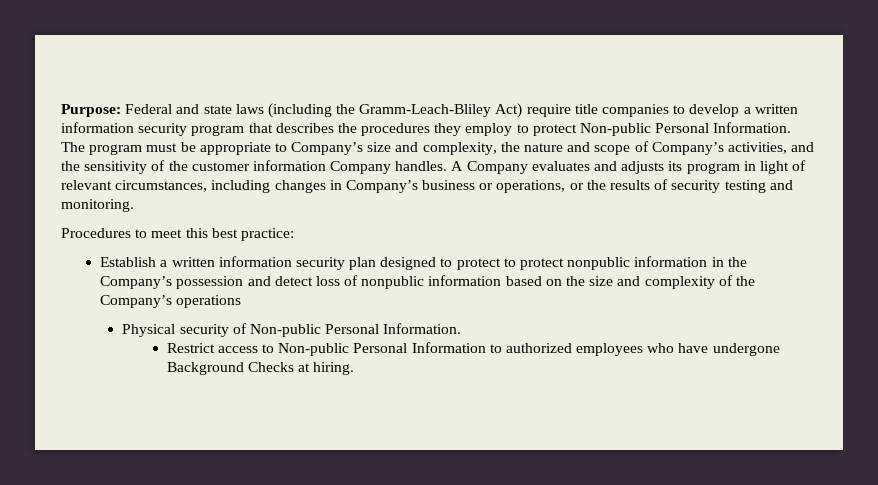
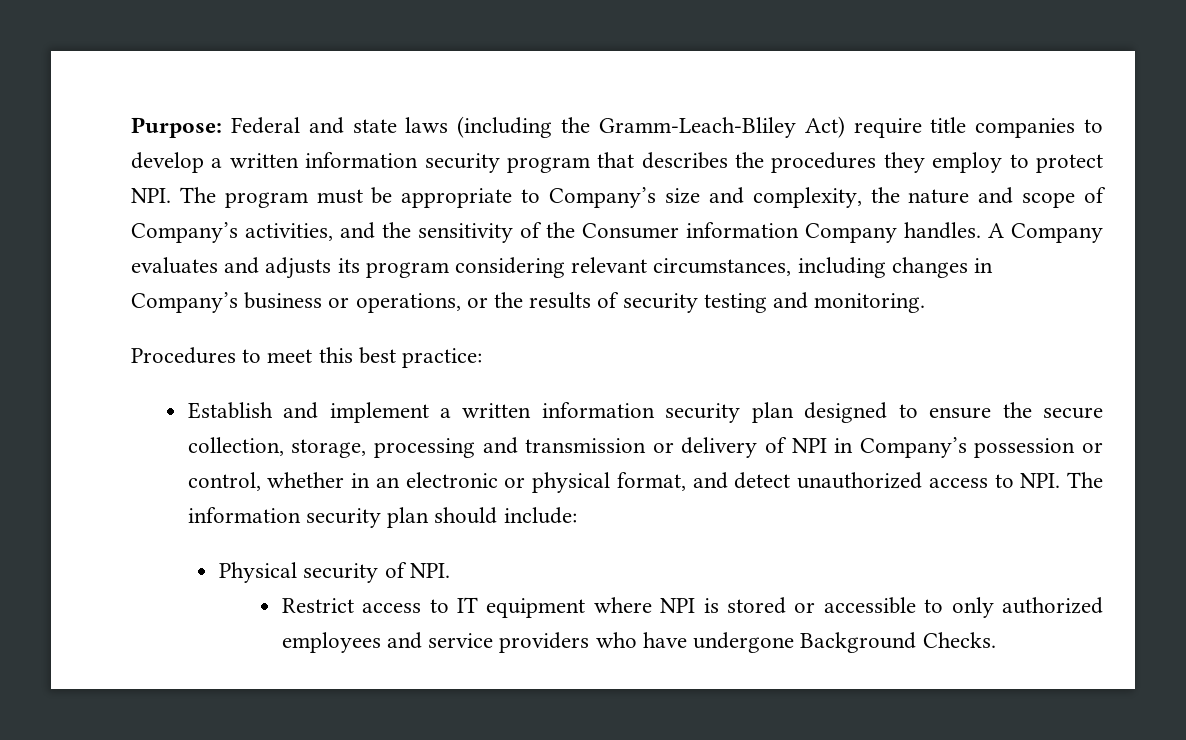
- Purpose: Federal and state laws (including the Gramm-Leach-Bliley Act) require title companies to develop a written information security program that describes the procedures they employ to protect Non-public Personal Information. The program must be appropriate to Company’s size and complexity, the nature and scope of Company’s activities, and the sensitivity of the customer information Company handles.
+ Purpose: Federal and state laws (including the Gramm-Leach-Bliley Act) require title companies to develop a written information security program that describes the procedures they employ to protect NPI. The program must be appropriate to Company’s size and complexity, the nature and scope of Company’s activities, and the sensitivity of the Consumer information Company handles.
- A Company evaluates and adjusts its program in light of relevant circumstances, including changes in Company’s business or operations, or the results of security testing and monitoring.
+ A Company evaluates and adjusts its program considering relevant circumstances, including changes in Company’s business or operations, or the results of security testing and monitoring.
- Establish a written information security plan designed to protect to protect nonpublic information in the Company’s possession and detect loss of nonpublic information based on the size and complexity of the Company’s operations
+ Establish and implement a written information security plan designed to ensure the secure collection, storage, processing and transmission or delivery of NPI in Company’s possession or control, whether in an electronic or physical format, and detect unauthorized access to NPI. The information security plan should include:
- Physical security of Non-public Personal Information.
+ Physical security of NPI.
- Restrict access to Non-public Personal Information to authorized employees who have undergone Background Checks at hiring.
+ Restrict access to IT equipment where NPI is stored or accessible to only authorized employees and service providers who have undergone Background Checks.

